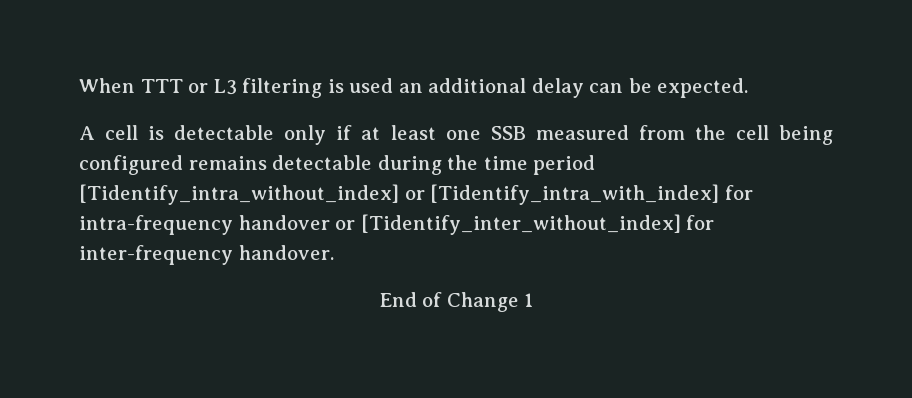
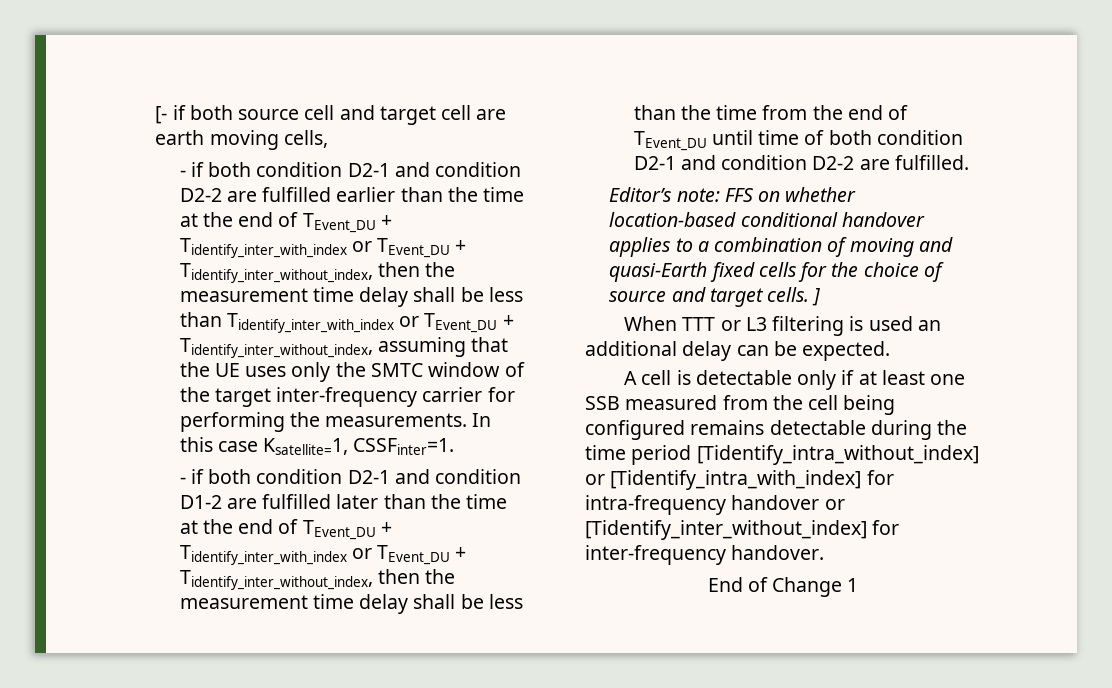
+ [- if both source cell and target cell are earth moving cells,
+ - if both condition D2-1 and condition D2-2 are fulfilled earlier than the time at the end of TEvent_DU + Tidentify_inter_with_index or TEvent_DU + Tidentify_inter_without_index, then the measurement time delay shall be less than Tidentify_inter_with_index or TEvent_DU + Tidentify_inter_without_index, assuming that the UE uses only the SMTC window of the target inter-frequency carrier for performing the measurements. In this case Ksatellite=1, CSSFinter=1.
+ - if both condition D2-1 and condition D1-2 are fulfilled later than the time at the end of TEvent_DU + Tidentify_inter_with_index or TEvent_DU + Tidentify_inter_without_index, then the measurement time delay shall be less than the time from the end of TEvent_DU until time of both condition D2-1 and condition D2-2 are fulfilled.
+ Editor’s note: FFS on whether location-based conditional handover applies to a combination of moving and quasi-Earth fixed cells for the choice of source and target cells. ]

